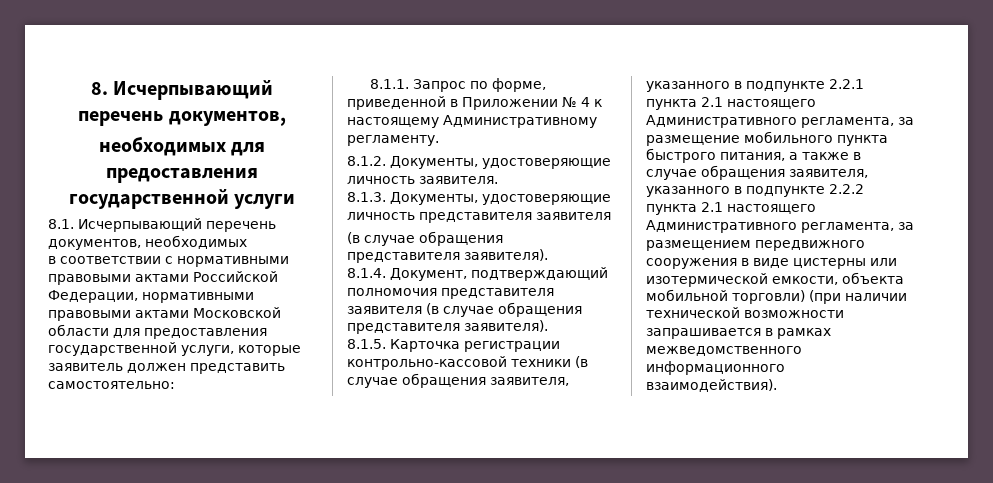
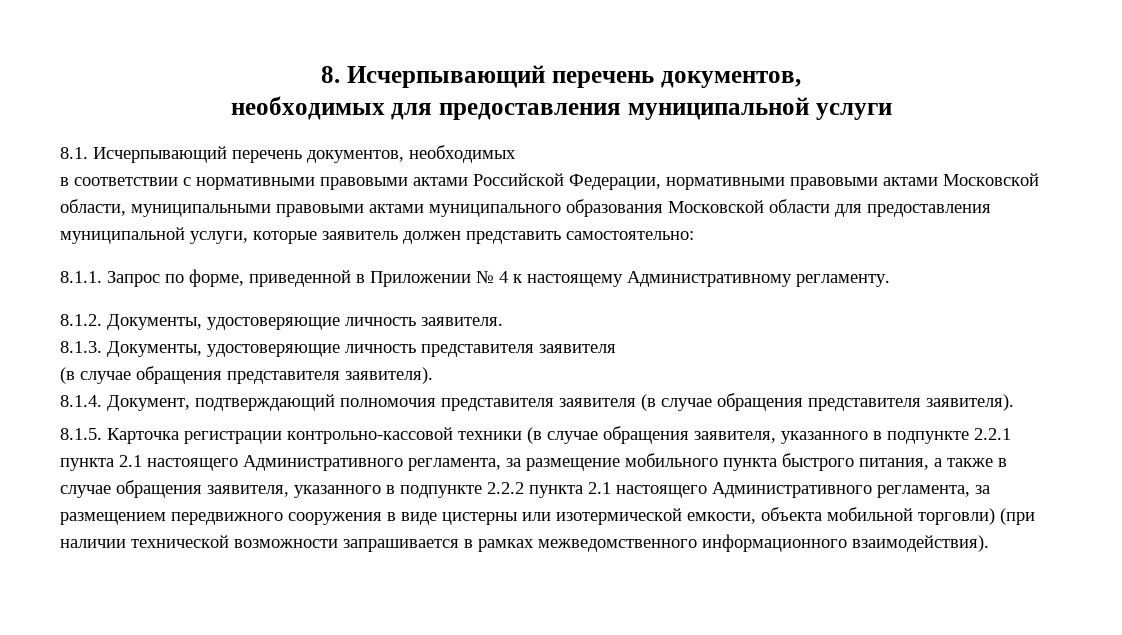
- необходимых для предоставления государственной услуги
+ необходимых для предоставления муниципальной услуги
- в соответствии с нормативными правовыми актами Российской Федерации, нормативными правовыми актами Московской области для предоставления государственной услуги, которые заявитель должен представить самостоятельно:
+ в соответствии с нормативными правовыми актами Российской Федерации, нормативными правовыми актами Московской области, муниципальными правовыми актами муниципального образования Московской области для предоставления муниципальной услуги, которые заявитель должен представить самостоятельно:

